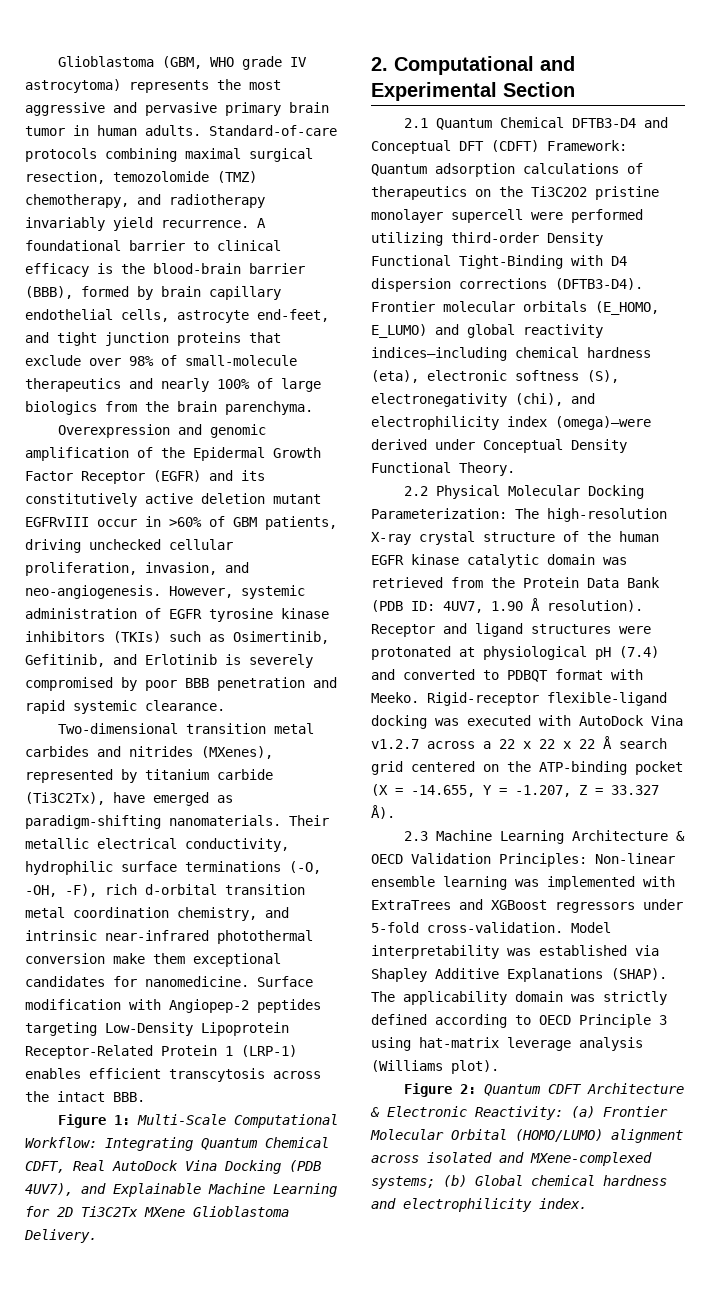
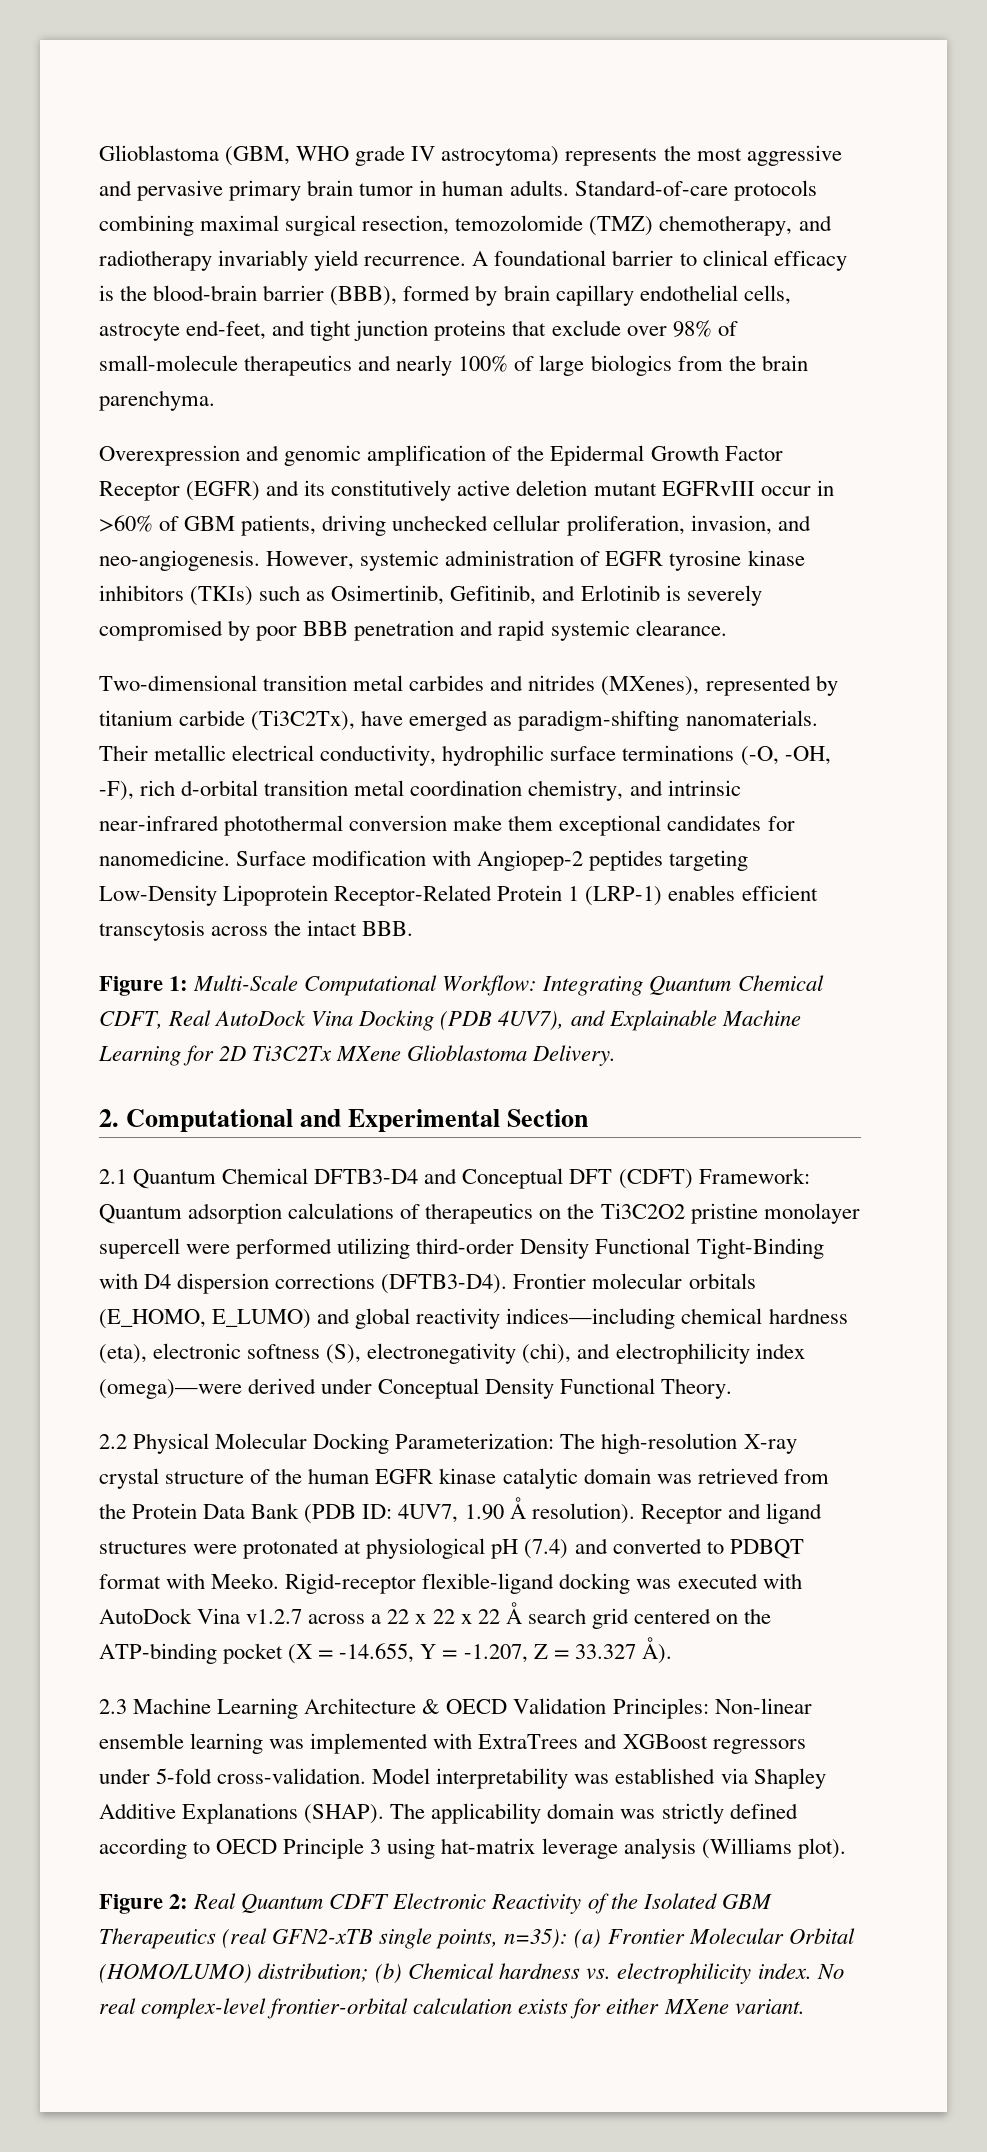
- Figure 2: Quantum CDFT Architecture & Electronic Reactivity: (a) Frontier Molecular Orbital (HOMO/LUMO) alignment across isolated and MXene-complexed systems; (b) Global chemical hardness and electrophilicity index.
+ Figure 2: Real Quantum CDFT Electronic Reactivity of the Isolated GBM Therapeutics (real GFN2-xTB single points, n=35): (a) Frontier Molecular Orbital (HOMO/LUMO) distribution; (b) Chemical hardness vs. electrophilicity index. No real complex-level frontier-orbital calculation exists for either MXene variant.

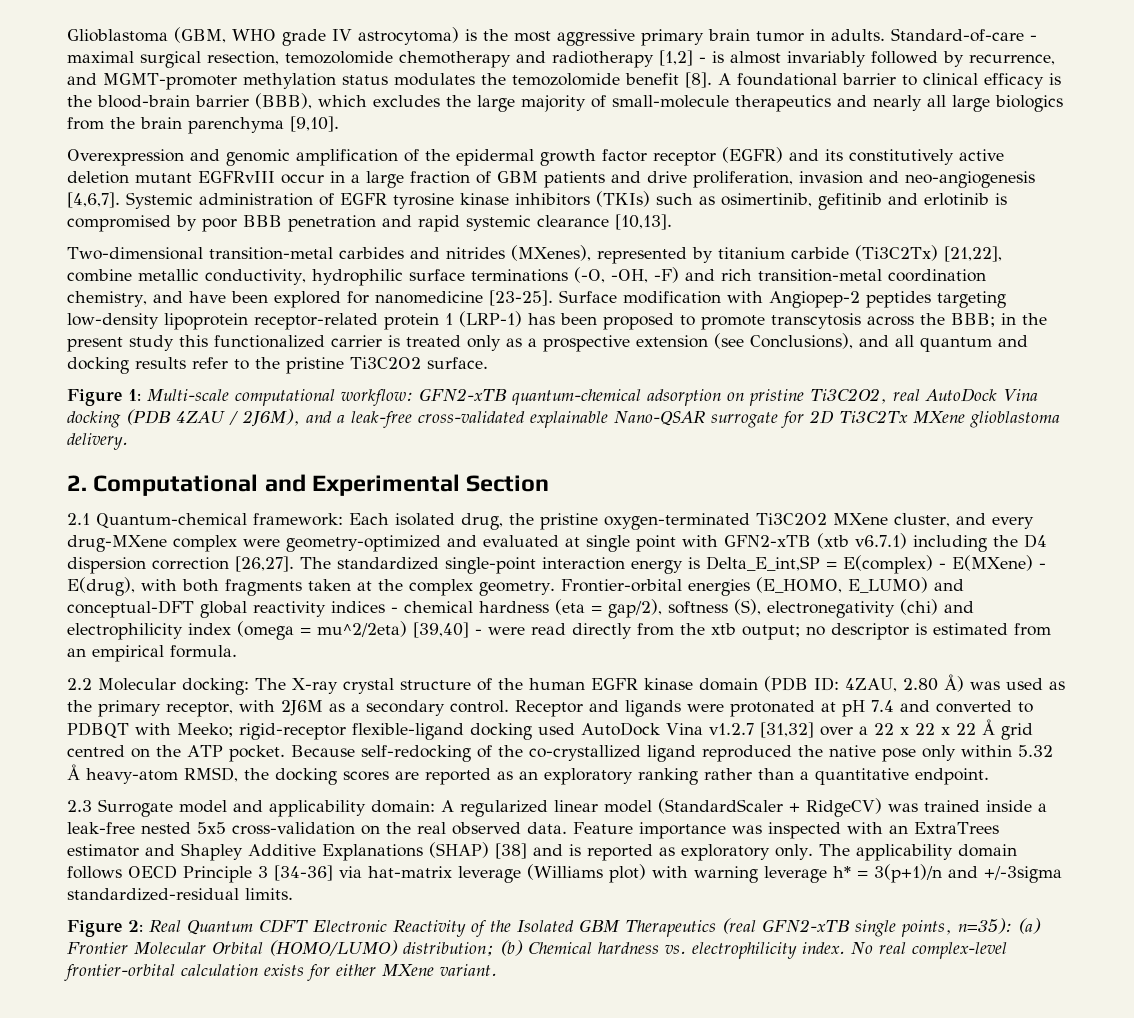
- Glioblastoma (GBM, WHO grade IV astrocytoma) represents the most aggressive and pervasive primary brain tumor in human adults.
+ Glioblastoma (GBM, WHO grade IV astrocytoma) is the most aggressive primary brain tumor in adults.
- Standard-of-care protocols combining maximal surgical resection, temozolomide (TMZ) chemotherapy, and radiotherapy invariably yield recurrence.
+ Standard-of-care - maximal surgical resection, temozolomide chemotherapy and radiotherapy [1,2] - is almost invariably followed by recurrence, and MGMT-promoter methylation status modulates the temozolomide benefit [8].
- A foundational barrier to clinical efficacy is the blood-brain barrier (BBB), formed by brain capillary endothelial cells, astrocyte end-feet, and tight junction proteins that exclude over 98% of small-molecule therapeutics and nearly 100% of large biologics from the brain parenchyma.
+ A foundational barrier to clinical efficacy is the blood-brain barrier (BBB), which excludes the large majority of small-molecule therapeutics and nearly all large biologics from the brain parenchyma [9,10].
- Overexpression and genomic amplification of the Epidermal Growth Factor Receptor (EGFR) and its constitutively active deletion mutant EGFRvIII occur in >60% of GBM patients, driving unchecked cellular proliferation, invasion, and neo-angiogenesis. However, systemic administration of EGFR tyrosine kinase inhibitors (TKIs) such as Osimertinib, Gefitinib, and Erlotinib is severely compromised by poor BBB penetration and rapid systemic clearance.
+ Overexpression and genomic amplification of the epidermal growth factor receptor (EGFR) and its constitutively active deletion mutant EGFRvIII occur in a large fraction of GBM patients and drive proliferation, invasion and neo-angiogenesis [4,6,7]. Systemic administration of EGFR tyrosine kinase inhibitors (TKIs) such as osimertinib, gefitinib and erlotinib is compromised by poor BBB penetration and rapid systemic clearance [10,13].
- Two-dimensional transition metal carbides and nitrides (MXenes), represented by titanium carbide (Ti3C2Tx), have emerged as paradigm-shifting nanomaterials. Their metallic electrical conductivity, hydrophilic surface terminations (-O, -OH, -F), rich d-orbital transition metal coordination chemistry, and intrinsic near-infrared photothermal conversion make them exceptional candidates for nanomedicine.
+ Two-dimensional transition-metal carbides and nitrides (MXenes), represented by titanium carbide (Ti3C2Tx) [21,22], combine metallic conductivity, hydrophilic surface terminations (-O, -OH, -F) and rich transition-metal coordination chemistry, and have been explored for nanomedicine [23-25].
- Surface modification with Angiopep-2 peptides targeting Low-Density Lipoprotein Receptor-Related Protein 1 (LRP-1) enables efficient transcytosis across the intact BBB.
- Figure 1: Multi-Scale Computational Workflow: Integrating Quantum Chemical CDFT, Real AutoDock Vina Docking (PDB 4UV7), and Explainable Machine Learning for 2D Ti3C2Tx MXene Glioblastoma Delivery.
+ Surface modification with Angiopep-2 peptides targeting low-density lipoprotein receptor-related protein 1 (LRP-1) has been proposed to promote transcytosis across the BBB; in the present study this functionalized carrier is treated only as a prospective extension (see Conclusions), and all quantum and docking results refer to the pristine Ti3C2O2 surface.
+ Figure 1: Multi-scale computational workflow: GFN2-xTB quantum-chemical adsorption on pristine Ti3C2O2, real AutoDock Vina docking (PDB 4ZAU / 2J6M), and a leak-free cross-validated explainable Nano-QSAR surrogate for 2D Ti3C2Tx MXene glioblastoma delivery.
- 2.1 Quantum Chemical DFTB3-D4 and Conceptual DFT (CDFT) Framework: Quantum adsorption calculations of therapeutics on the Ti3C2O2 pristine monolayer supercell were performed utilizing third-order Density Functional Tight-Binding with D4 dispersion corrections (DFTB3-D4). Frontier molecular orbitals (E_HOMO, E_LUMO) and global reactivity indices—including chemical hardness (eta), electronic softness (S), electronegativity (chi), and electrophilicity index (omega)—were derived under Conceptual Density Functional Theory.
- 2.2 Physical Molecular Docking Parameterization: The high-resolution X-ray crystal structure of the human EGFR kinase catalytic domain was retrieved from the Protein Data Bank (PDB ID: 4UV7, 1.90 Å resolution). Receptor and ligand structures were protonated at physiological pH (7.4) and converted to PDBQT format with Meeko. Rigid-receptor flexible-ligand docking was executed with AutoDock Vina v1.2.7 across a 22 x 22 x 22 Å search grid centered on the ATP-binding pocket (X = -14.655, Y = -1.207, Z = 33.327 Å).
- 2.3 Machine Learning Architecture & OECD Validation Principles: Non-linear ensemble learning was implemented with ExtraTrees and XGBoost regressors under 5-fold cross-validation. Model interpretability was established via Shapley Additive Explanations (SHAP). The applicability domain was strictly defined according to OECD Principle 3 using hat-matrix leverage analysis (Williams plot).
+ 2.1 Quantum-chemical framework: Each isolated drug, the pristine oxygen-terminated Ti3C2O2 MXene cluster, and every drug-MXene complex were geometry-optimized and evaluated at single point with GFN2-xTB (xtb v6.7.1) including the D4 dispersion correction [26,27]. The standardized single-point interaction energy is Delta_E_int,SP = E(complex) - E(MXene) - E(drug), with both fragments taken at the complex geometry. Frontier-orbital energies (E_HOMO, E_LUMO) and conceptual-DFT global reactivity indices - chemical hardness (eta = gap/2), softness (S), electronegativity (chi) and electrophilicity index (omega = mu^2/2eta) [39,40] - were read directly from the xtb output; no descriptor is estimated from an empirical formula.
+ 2.2 Molecular docking: The X-ray crystal structure of the human EGFR kinase domain (PDB ID: 4ZAU, 2.80 Å) was used as the primary receptor, with 2J6M as a secondary control. Receptor and ligands were protonated at pH 7.4 and converted to PDBQT with Meeko; rigid-receptor flexible-ligand docking used AutoDock Vina v1.2.7 [31,32] over a 22 x 22 x 22 Å grid centred on the ATP pocket. Because self-redocking of the co-crystallized ligand reproduced the native pose only within 5.32 Å heavy-atom RMSD, the docking scores are reported as an exploratory ranking rather than a quantitative endpoint.
+ 2.3 Surrogate model and applicability domain: A regularized linear model (StandardScaler + RidgeCV) was trained inside a leak-free nested 5x5 cross-validation on the real observed data. Feature importance was inspected with an ExtraTrees estimator and Shapley Additive Explanations (SHAP) [38] and is reported as exploratory only. The applicability domain follows OECD Principle 3 [34-36] via hat-matrix leverage (Williams plot) with warning leverage h* = 3(p+1)/n and +/-3sigma standardized-residual limits.

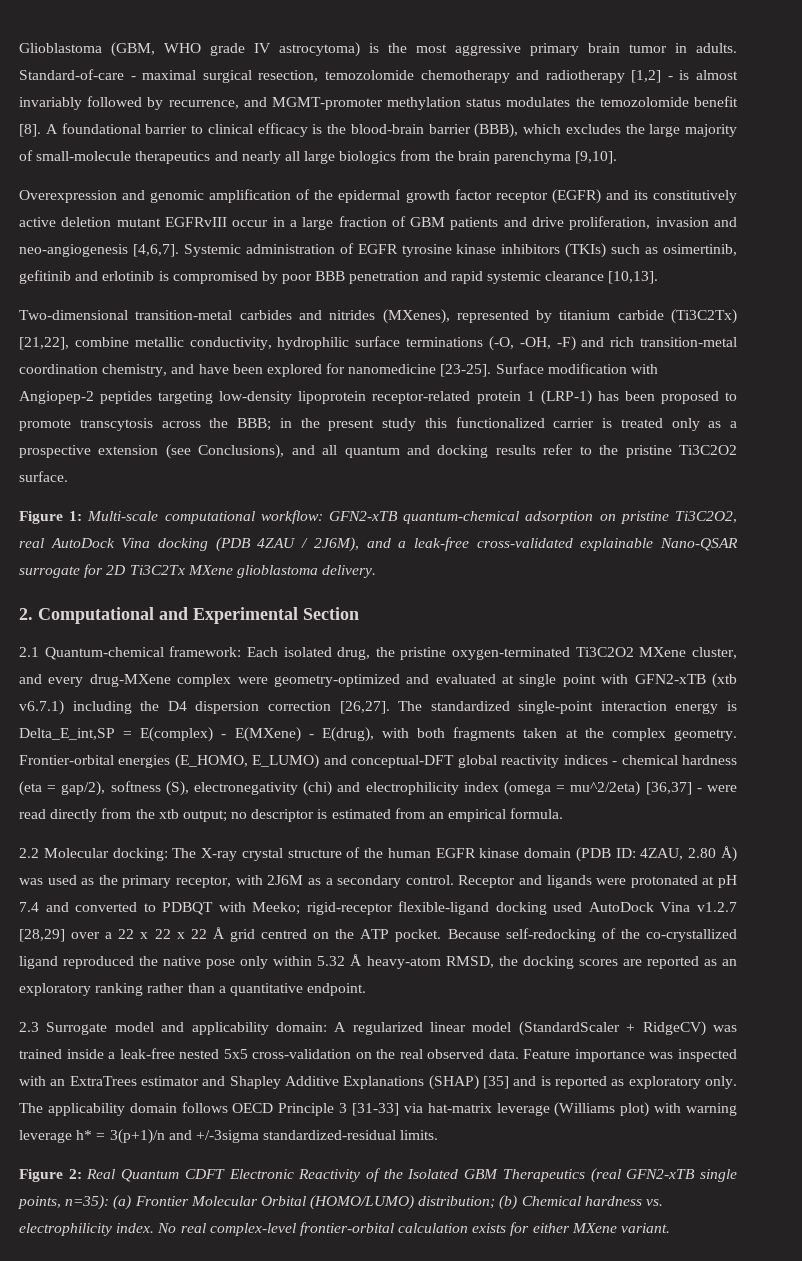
- Frontier-orbital energies (E_HOMO, E_LUMO) and conceptual-DFT global reactivity indices - chemical hardness (eta = gap/2), softness (S), electronegativity (chi) and electrophilicity index (omega = mu^2/2eta) [39,40] - were read directly from the xtb output; no descriptor is estimated from an empirical formula.
+ Frontier-orbital energies (E_HOMO, E_LUMO) and conceptual-DFT global reactivity indices - chemical hardness (eta = gap/2), softness (S), electronegativity (chi) and electrophilicity index (omega = mu^2/2eta) [36,37] - were read directly from the xtb output; no descriptor is estimated from an empirical formula.
- Receptor and ligands were protonated at pH 7.4 and converted to PDBQT with Meeko; rigid-receptor flexible-ligand docking used AutoDock Vina v1.2.7 [31,32] over a 22 x 22 x 22 Å grid centred on the ATP pocket.
+ Receptor and ligands were protonated at pH 7.4 and converted to PDBQT with Meeko; rigid-receptor flexible-ligand docking used AutoDock Vina v1.2.7 [28,29] over a 22 x 22 x 22 Å grid centred on the ATP pocket.
- Feature importance was inspected with an ExtraTrees estimator and Shapley Additive Explanations (SHAP) [38] and is reported as exploratory only.
+ Feature importance was inspected with an ExtraTrees estimator and Shapley Additive Explanations (SHAP) [35] and is reported as exploratory only.
- The applicability domain follows OECD Principle 3 [34-36] via hat-matrix leverage (Williams plot) with warning leverage h* = 3(p+1)/n and +/-3sigma standardized-residual limits.
+ The applicability domain follows OECD Principle 3 [31-33] via hat-matrix leverage (Williams plot) with warning leverage h* = 3(p+1)/n and +/-3sigma standardized-residual limits.

